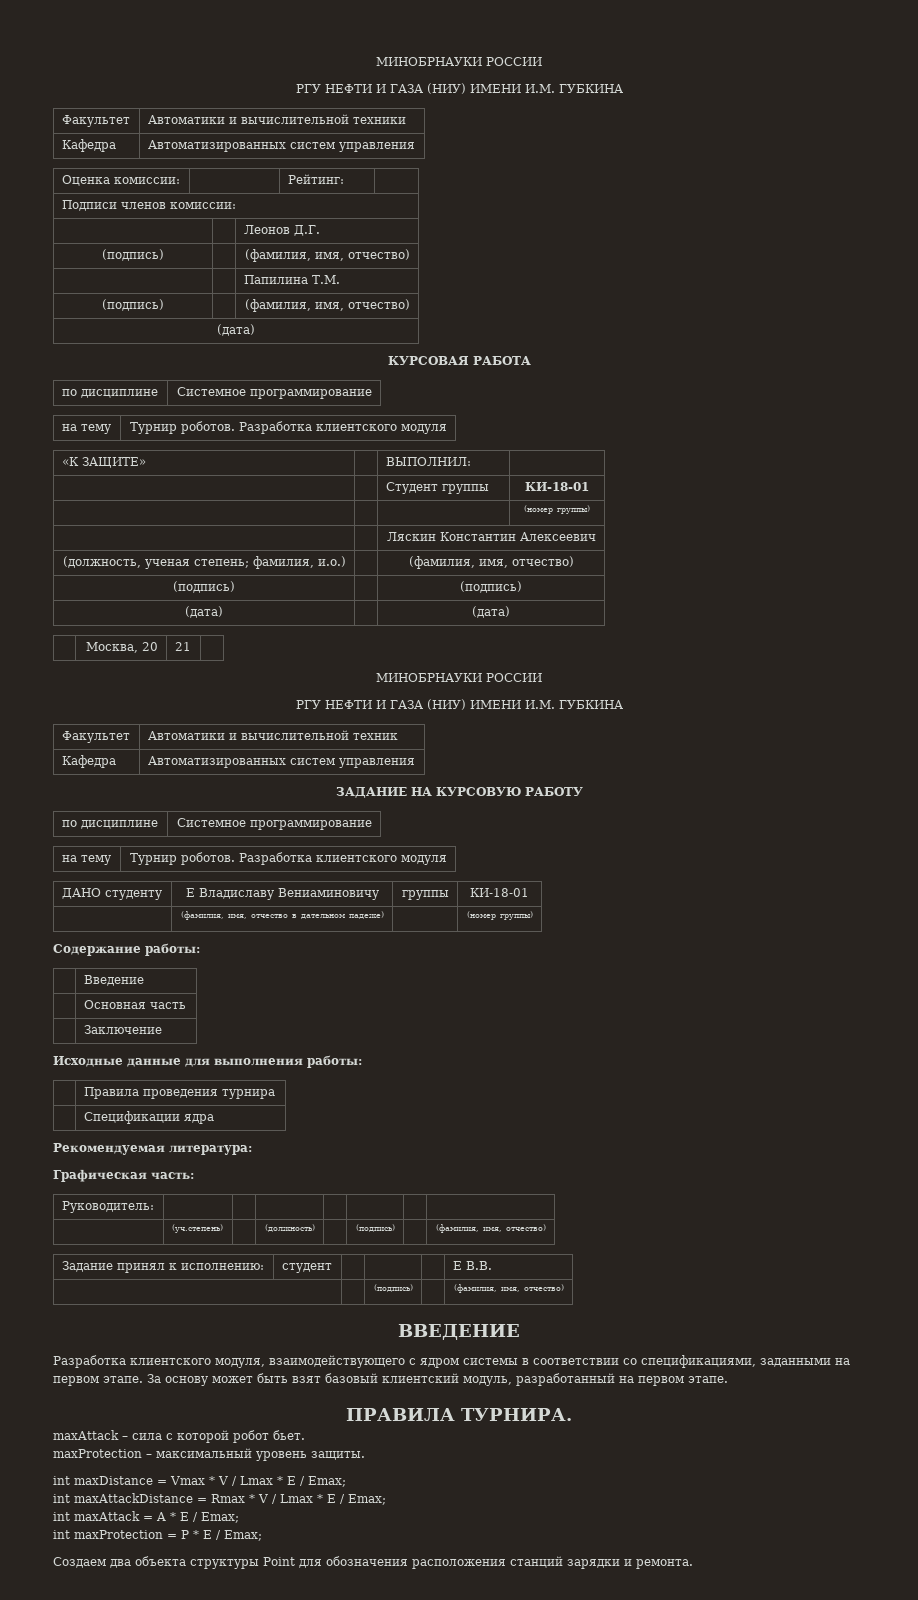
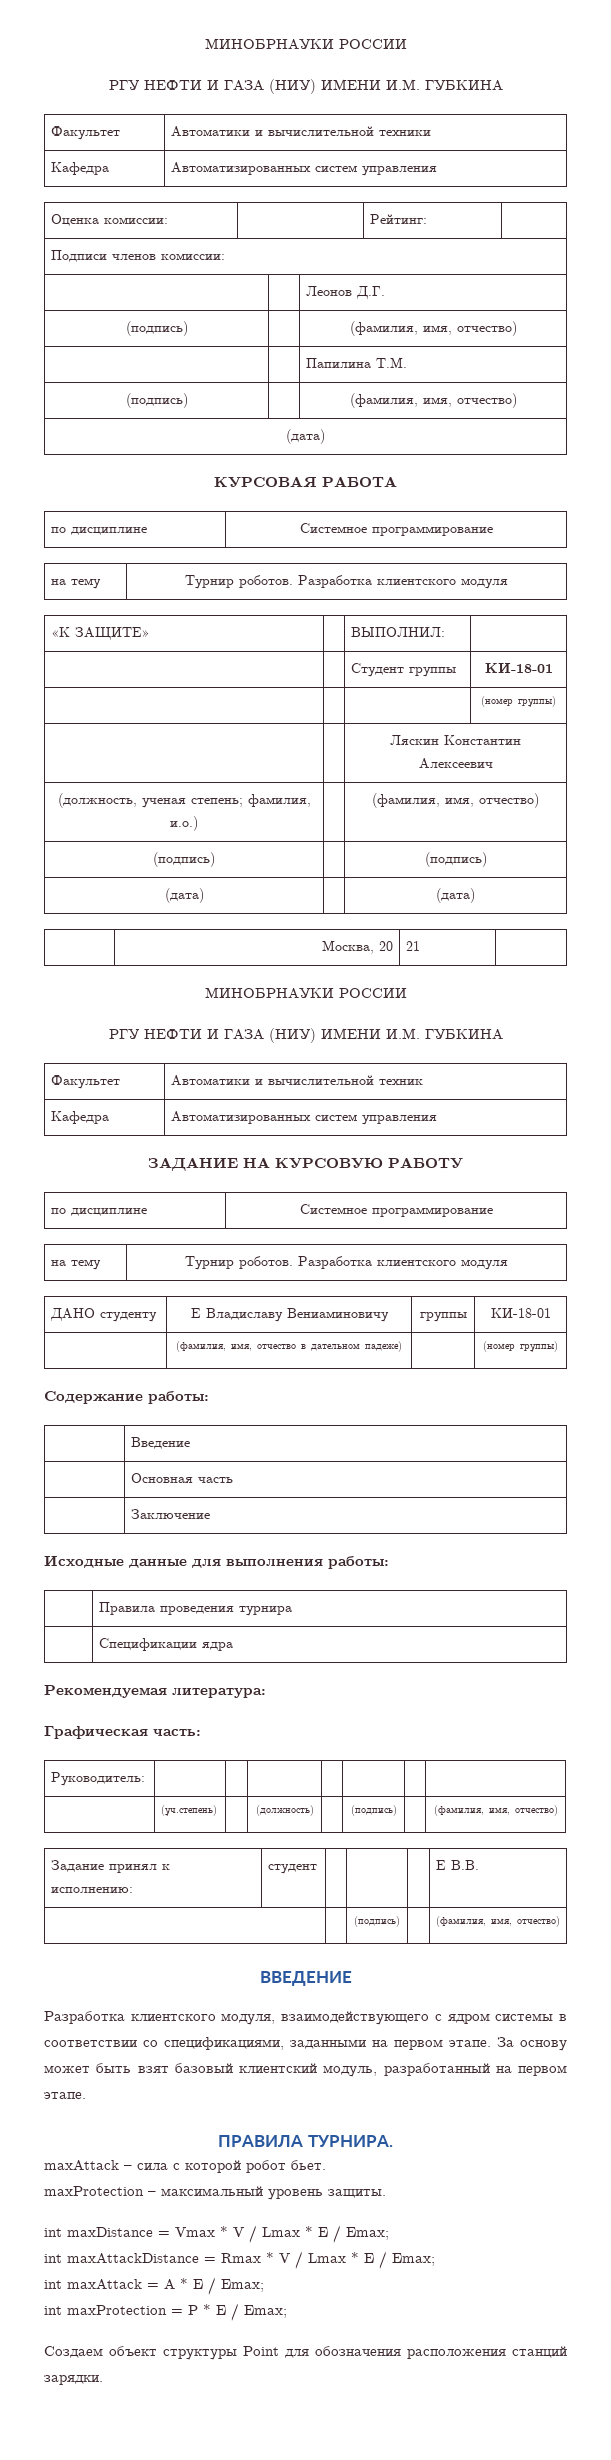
- Создаем два объекта структуры Point для обозначения расположения станций зарядки и ремонта.
+ Создаем объект структуры Point для обозначения расположения станций зарядки.

